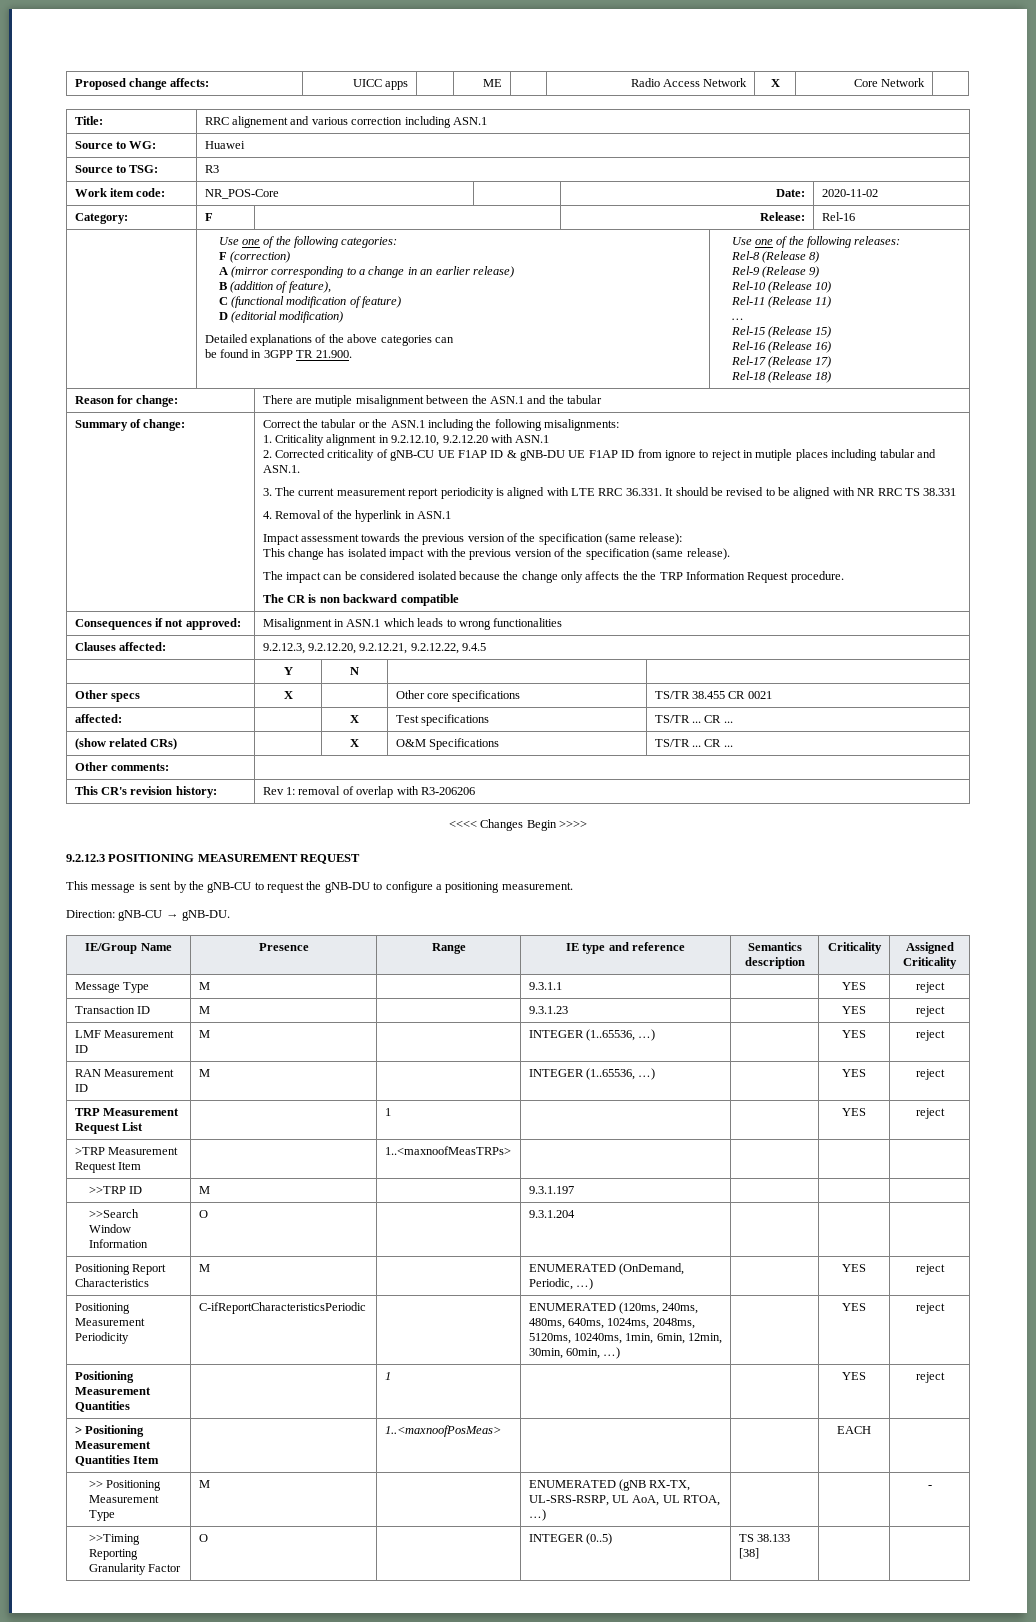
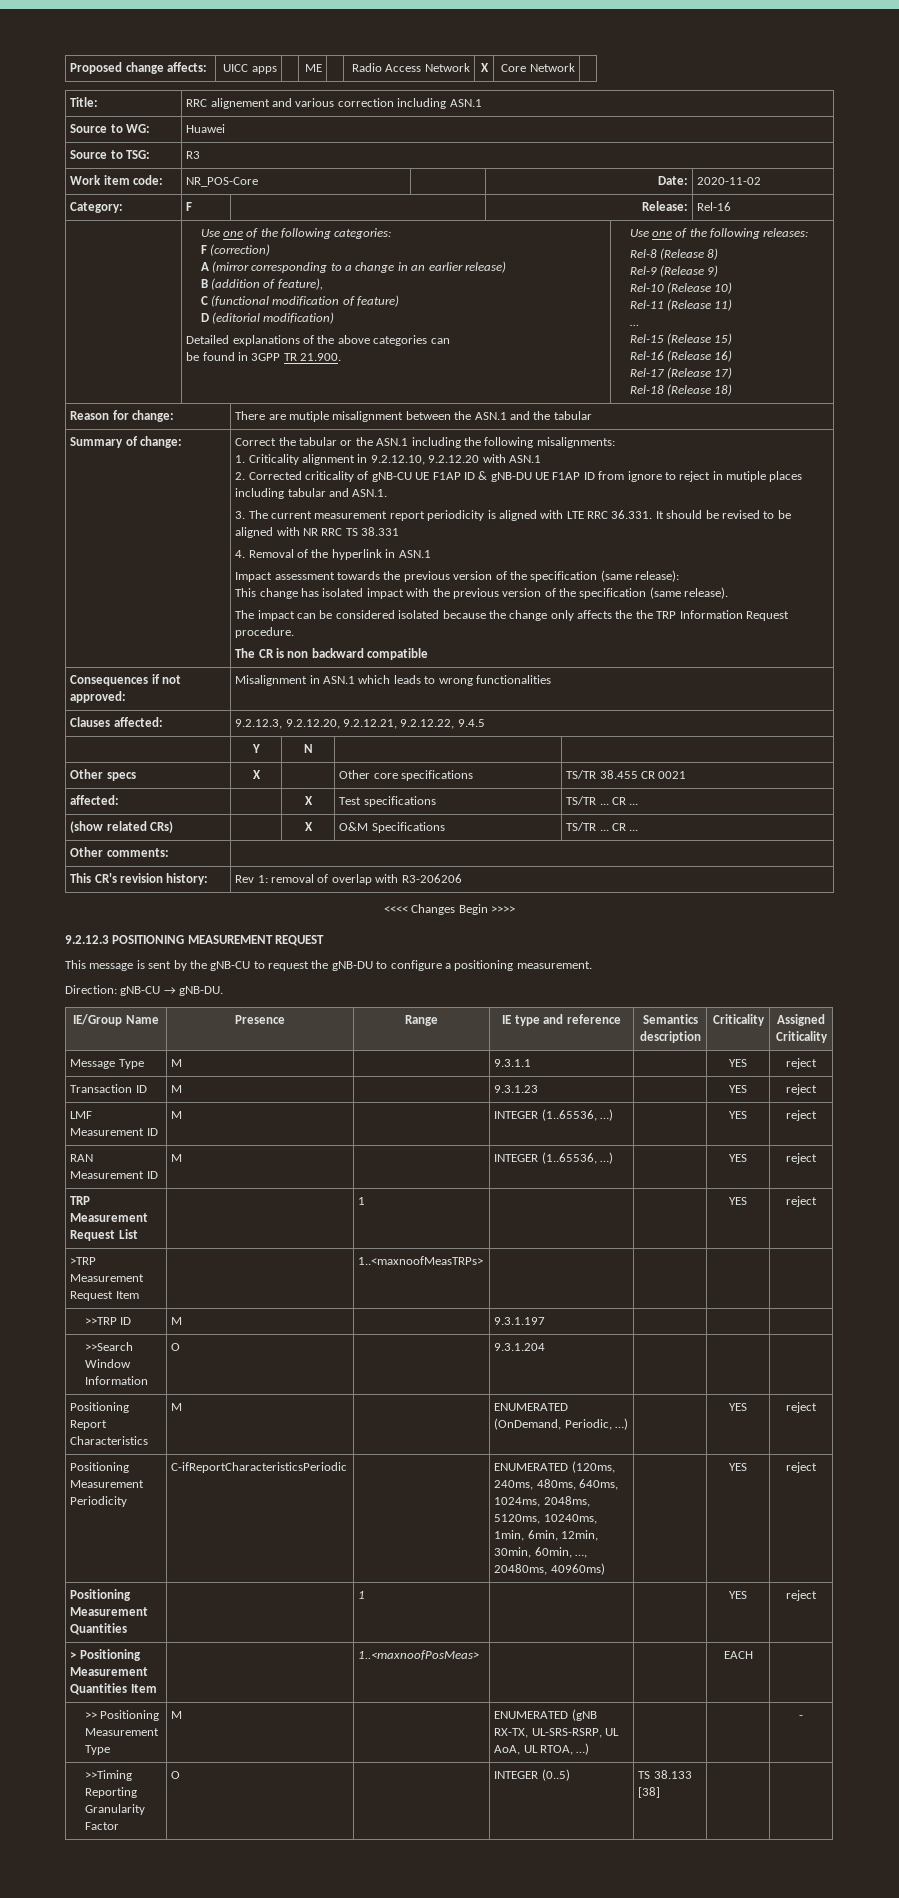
- Positioning Measurement Periodicity | C-ifReportCharacteristicsPeriodic | | ENUMERATED (120ms, 240ms, 480ms, 640ms, 1024ms, 2048ms, 5120ms, 10240ms, 1min, 6min, 12min, 30min, 60min, …) | | YES | reject
+ Positioning Measurement Periodicity | C-ifReportCharacteristicsPeriodic | | ENUMERATED (120ms, 240ms, 480ms, 640ms, 1024ms, 2048ms, 5120ms, 10240ms, 1min, 6min, 12min, 30min, 60min, …, 20480ms, 40960ms) | | YES | reject

